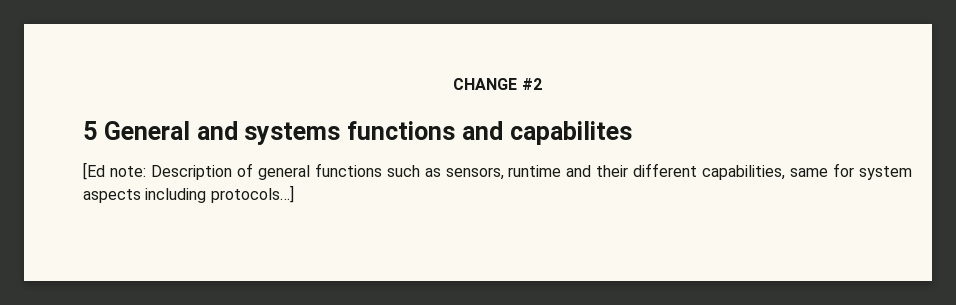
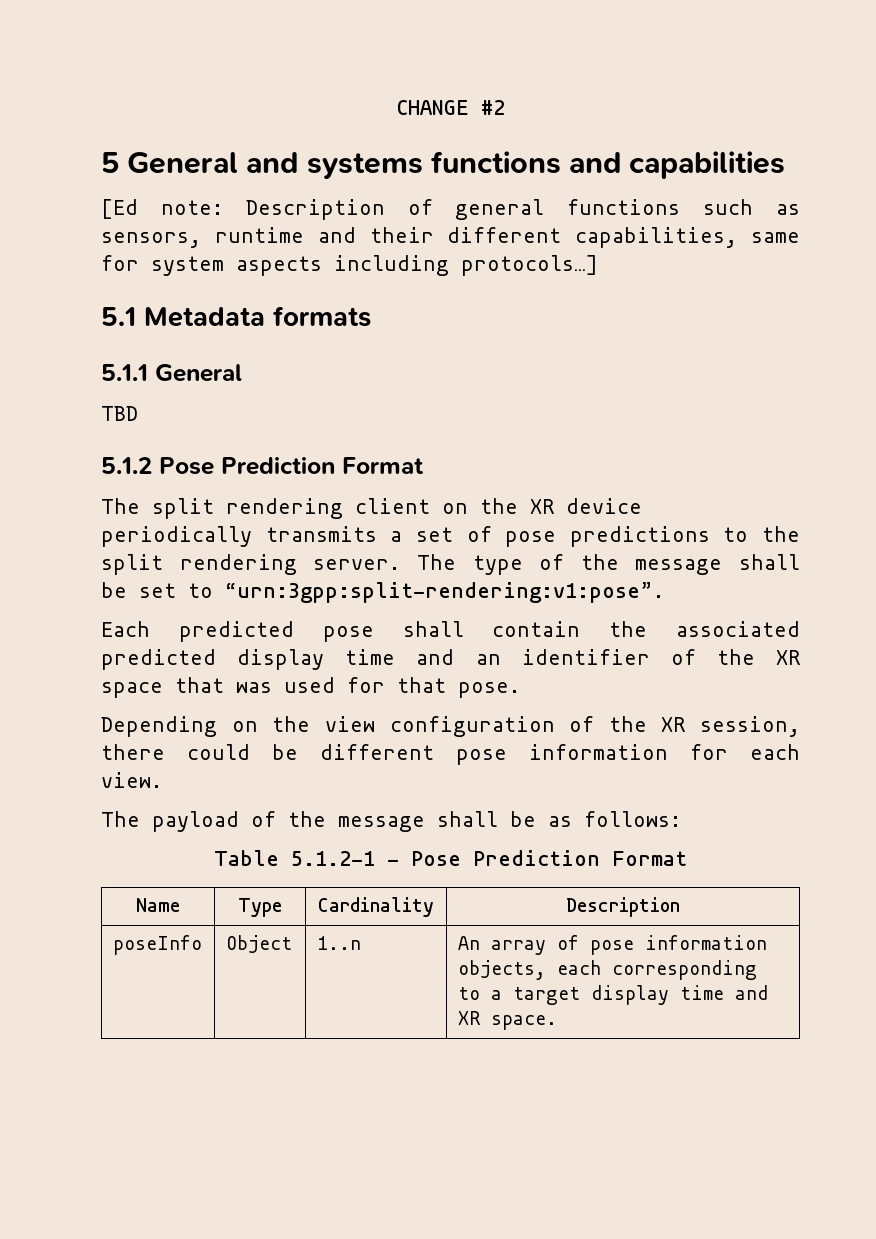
- 5 General and systems functions and capabilites
+ 5 General and systems functions and capabilities
+ 5.1 Metadata formats
+ 5.1.1 General
+ TBD
+ 5.1.2 Pose Prediction Format
+ The split rendering client on the XR device periodically transmits a set of pose predictions to the split rendering server. The type of the message shall be set to “urn:3gpp:split-rendering:v1:pose”.
+ Each predicted pose shall contain the associated predicted display time and an identifier of the XR space that was used for that pose.
+ Depending on the view configuration of the XR session, there could be different pose information for each view.
+ The payload of the message shall be as follows:
+ Table 5.1.2-1 - Pose Prediction Format
+ Name | Type | Cardinality | Description
+ poseInfo | Object | 1..n | An array of pose information objects, each corresponding to a target display time and XR space.

